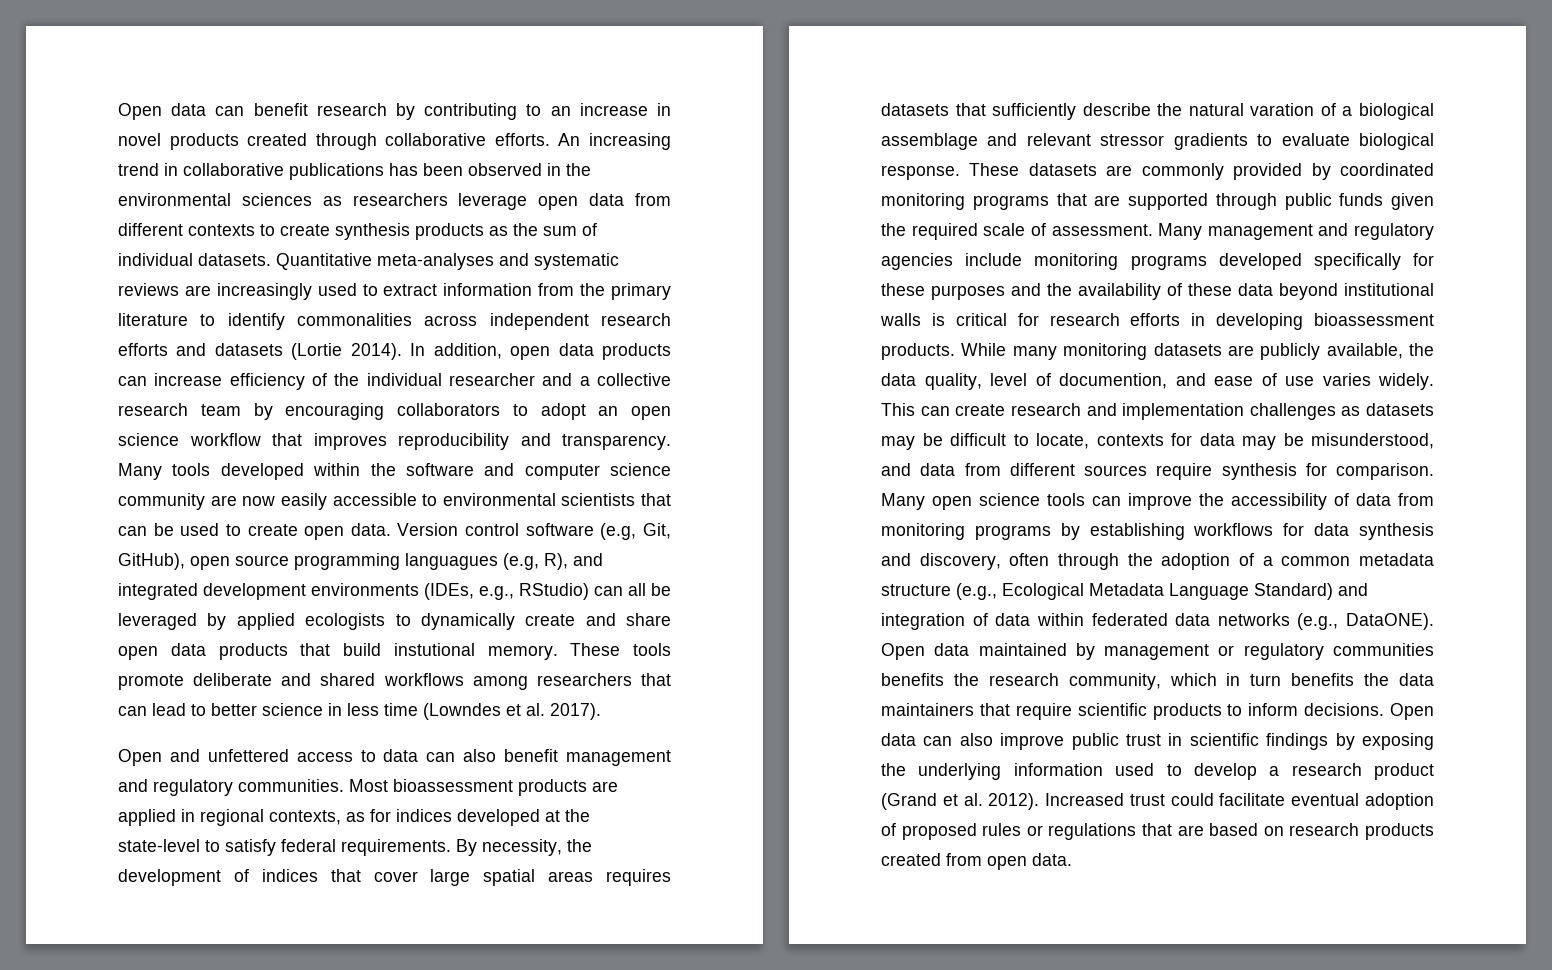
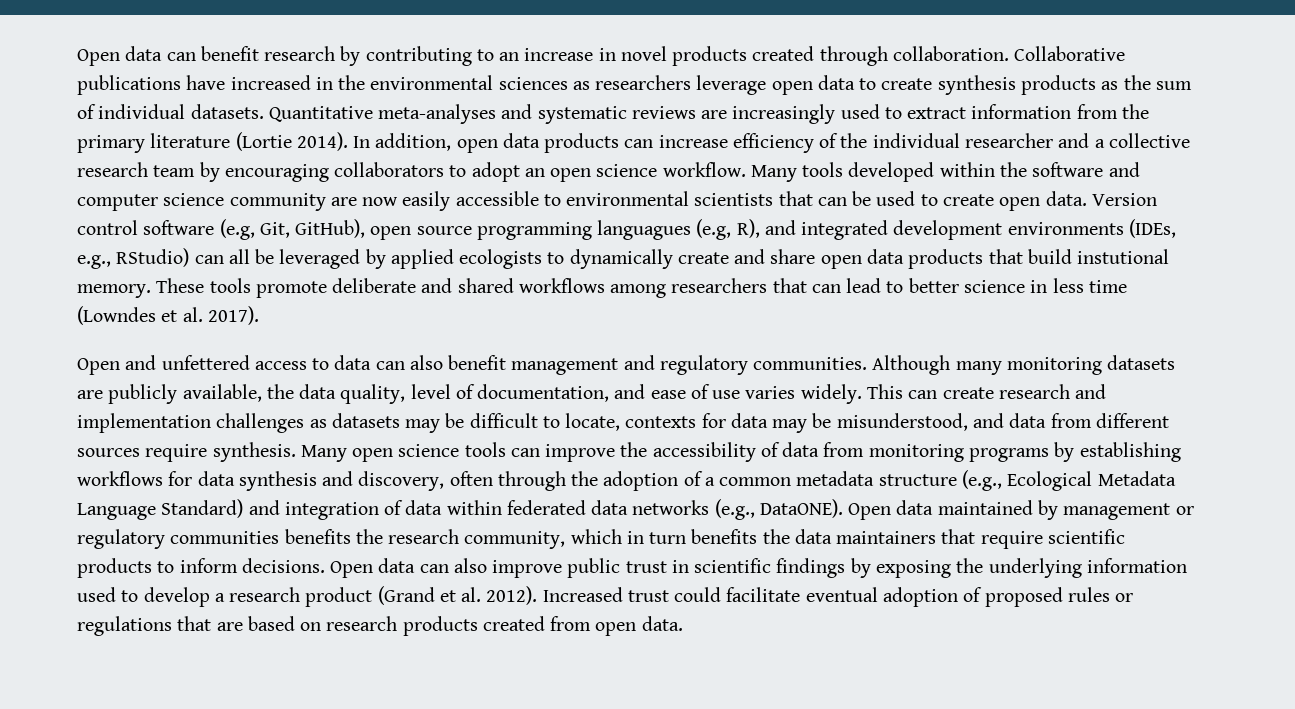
- Open data can benefit research by contributing to an increase in novel products created through collaborative efforts. An increasing trend in collaborative publications has been observed in the environmental sciences as researchers leverage open data from different contexts to create synthesis products as the sum of individual datasets.
+ Open data can benefit research by contributing to an increase in novel products created through collaboration. Collaborative publications have increased in the environmental sciences as researchers leverage open data to create synthesis products as the sum of individual datasets.
- Quantitative meta-analyses and systematic reviews are increasingly used to extract information from the primary literature to identify commonalities across independent research efforts and datasets (Lortie 2014).
+ Quantitative meta-analyses and systematic reviews are increasingly used to extract information from the primary literature (Lortie 2014).
- In addition, open data products can increase efficiency of the individual researcher and a collective research team by encouraging collaborators to adopt an open science workflow that improves reproducibility and transparency.
+ In addition, open data products can increase efficiency of the individual researcher and a collective research team by encouraging collaborators to adopt an open science workflow.
- Most bioassessment products are applied in regional contexts, as for indices developed at the state-level to satisfy federal requirements. By necessity, the development of indices that cover large spatial areas requires datasets that sufficiently describe the natural varation of a biological assemblage and relevant stressor gradients to evaluate biological response. These datasets are commonly provided by coordinated monitoring programs that are supported through public funds given the required scale of assessment. Many management and regulatory agencies include monitoring programs developed specifically for these purposes and the availability of these data beyond institutional walls is critical for research efforts in developing bioassessment products. While many monitoring datasets are publicly available, the data quality, level of documention, and ease of use varies widely.
+ Although many monitoring datasets are publicly available, the data quality, level of documentation, and ease of use varies widely.
- This can create research and implementation challenges as datasets may be difficult to locate, contexts for data may be misunderstood, and data from different sources require synthesis for comparison.
+ This can create research and implementation challenges as datasets may be difficult to locate, contexts for data may be misunderstood, and data from different sources require synthesis.

